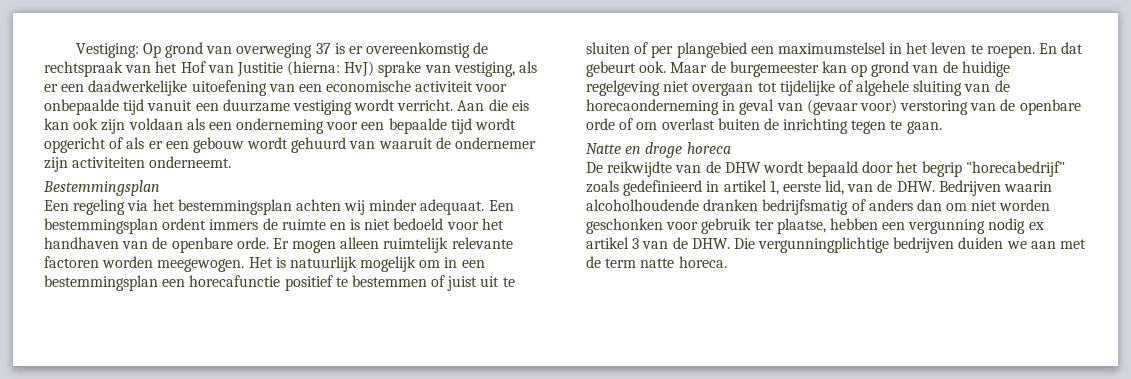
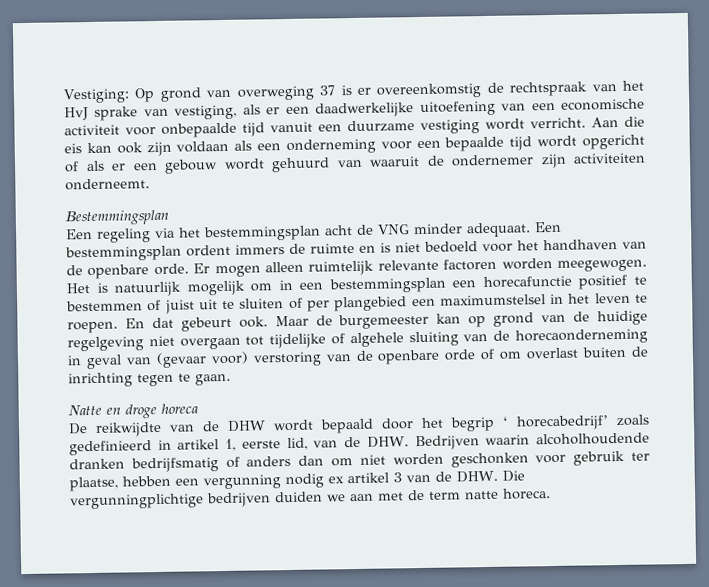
- Vestiging: Op grond van overweging 37 is er overeenkomstig de rechtspraak van het Hof van Justitie (hierna: HvJ) sprake van vestiging, als er een daadwerkelijke uitoefening van een economische activiteit voor onbepaalde tijd vanuit een duurzame vestiging wordt verricht.
+ Vestiging: Op grond van overweging 37 is er overeenkomstig de rechtspraak van het HvJ sprake van vestiging, als er een daadwerkelijke uitoefening van een economische activiteit voor onbepaalde tijd vanuit een duurzame vestiging wordt verricht.
- Een regeling via het bestemmingsplan achten wij minder adequaat.
+ Een regeling via het bestemmingsplan acht de VNG minder adequaat.
- De reikwijdte van de DHW wordt bepaald door het begrip "horecabedrijf" zoals gedefinieerd in artikel 1, eerste lid, van de DHW. Bedrijven waarin alcoholhoudende dranken bedrijfsmatig of anders dan om niet worden geschonken voor gebruik ter plaatse, hebben een vergunning nodig ex artikel 3 van de DHW. Die vergunningplichtige bedrijven duiden we aan met de term natte horeca.
+ De reikwijdte van de DHW wordt bepaald door het begrip ‘ horecabedrijf’ zoals gedefinieerd in artikel 1, eerste lid, van de DHW. Bedrijven waarin alcoholhoudende dranken bedrijfsmatig of anders dan om niet worden geschonken voor gebruik ter plaatse, hebben een vergunning nodig ex artikel 3 van de DHW. Die vergunningplichtige bedrijven duiden we aan met de term natte horeca.

